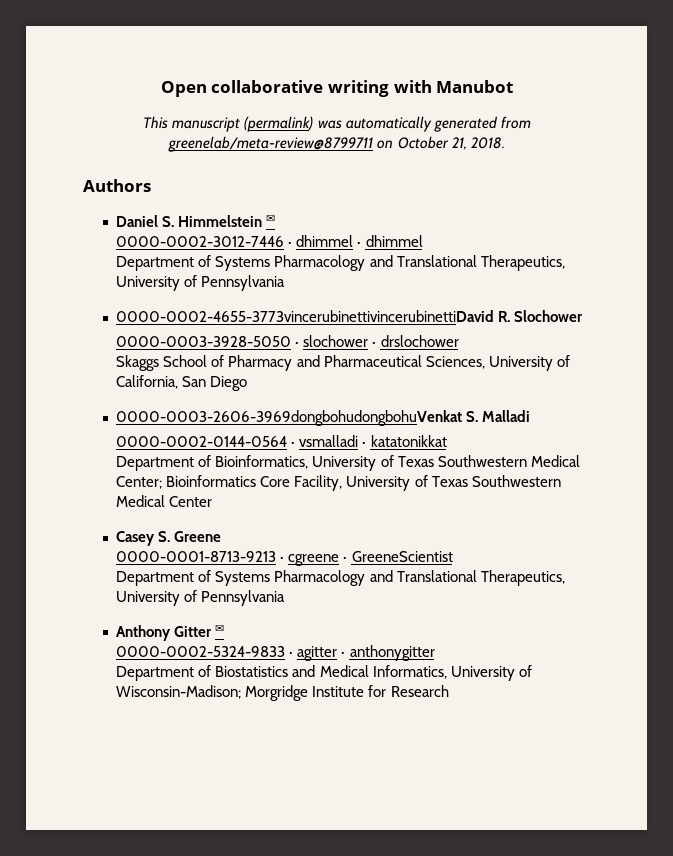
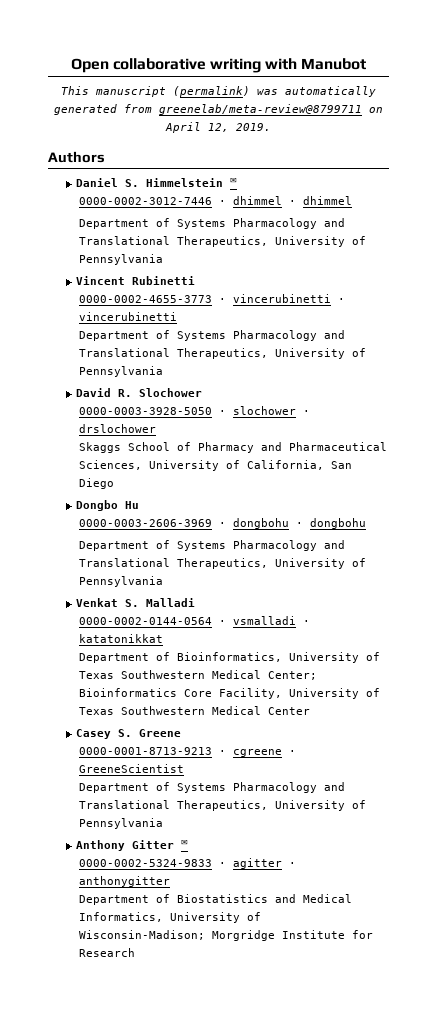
- This manuscript (permalink) was automatically generated from greenelab/meta-review@8799711 on October 21, 2018.
+ This manuscript (permalink) was automatically generated from greenelab/meta-review@8799711 on April 12, 2019.
- 0000-0002-4655-3773vincerubinettivincerubinettiDavid R. Slochower
+ Vincent Rubinetti
+ 0000-0002-4655-3773 · vincerubinetti · vincerubinetti
+ Department of Systems Pharmacology and Translational Therapeutics, University of Pennsylvania
+ David R. Slochower
- 0000-0003-2606-3969dongbohudongbohuVenkat S. Malladi
+ Dongbo Hu
+ 0000-0003-2606-3969 · dongbohu · dongbohu
+ Department of Systems Pharmacology and Translational Therapeutics, University of Pennsylvania
+ Venkat S. Malladi

